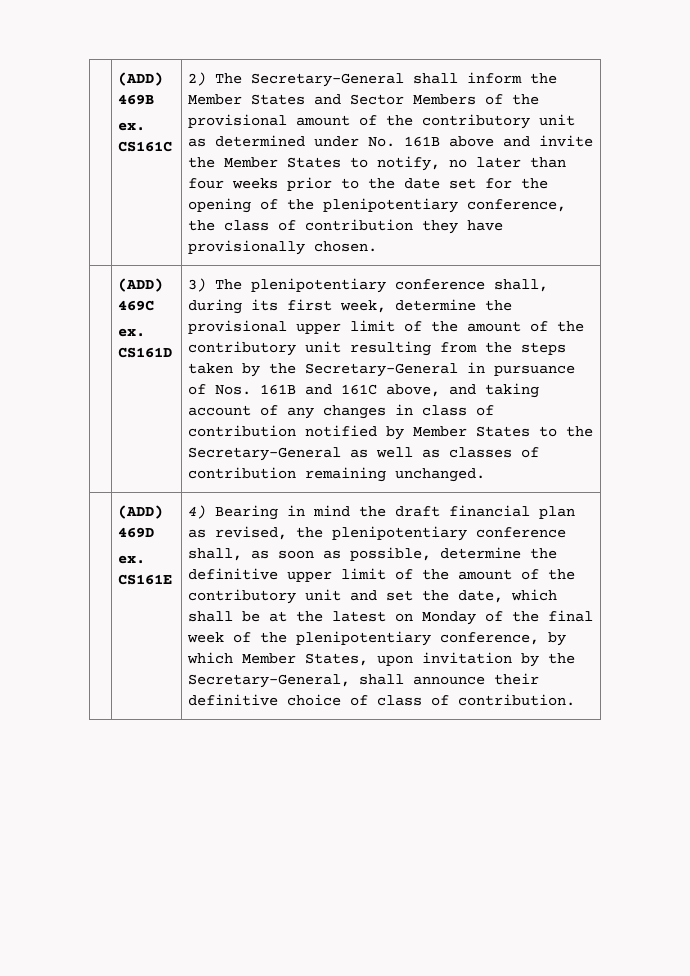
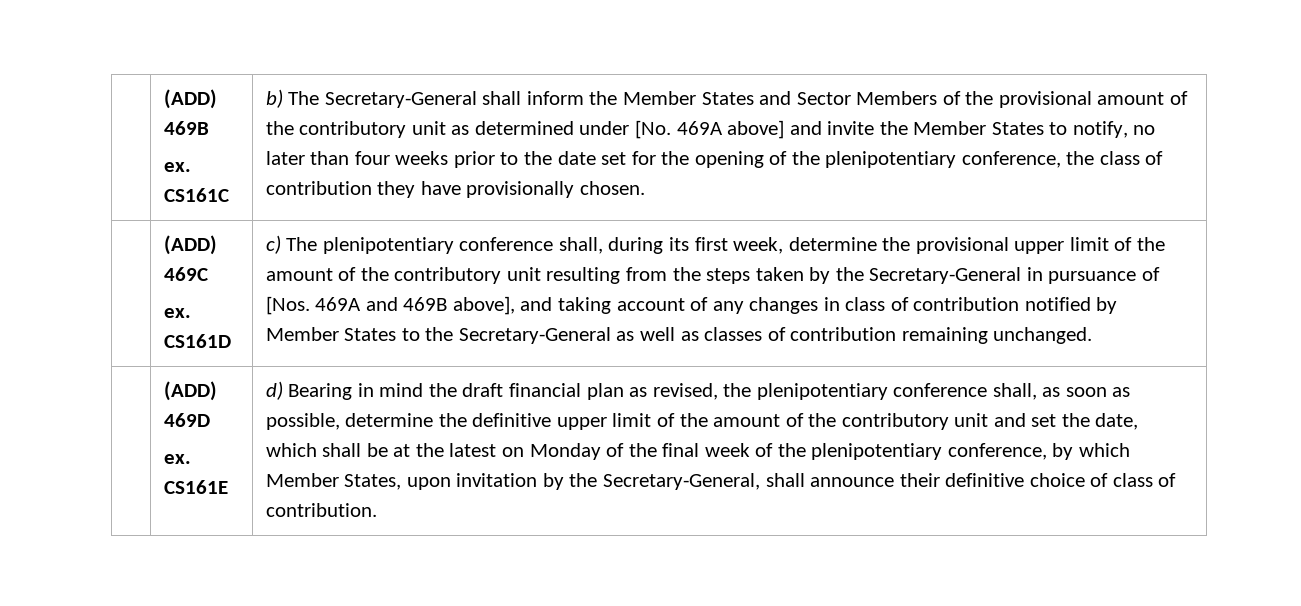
- 2) The Secretary-General shall inform the Member States and Sector Members of the provisional amount of the contributory unit as determined under No. 161B above and invite the Member States to notify, no later than four weeks prior to the date set for the opening of the plenipotentiary conference, the class of contribution they have provisionally chosen.
+ b) The Secretary-General shall inform the Member States and Sector Members of the provisional amount of the contributory unit as determined under [No. 469A above] and invite the Member States to notify, no later than four weeks prior to the date set for the opening of the plenipotentiary conference, the class of contribution they have provisionally chosen.
- 3) The plenipotentiary conference shall, during its first week, determine the provisional upper limit of the amount of the contributory unit resulting from the steps taken by the Secretary-General in pursuance of Nos. 161B and 161C above, and taking account of any changes in class of contribution notified by Member States to the Secretary-General as well as classes of contribution remaining unchanged.
+ c) The plenipotentiary conference shall, during its first week, determine the provisional upper limit of the amount of the contributory unit resulting from the steps taken by the Secretary-General in pursuance of [Nos. 469A and 469B above], and taking account of any changes in class of contribution notified by Member States to the Secretary-General as well as classes of contribution remaining unchanged.
- 4) Bearing in mind the draft financial plan as revised, the plenipotentiary conference shall, as soon as possible, determine the definitive upper limit of the amount of the contributory unit and set the date, which shall be at the latest on Monday of the final week of the plenipotentiary conference, by which Member States, upon invitation by the Secretary-General, shall announce their definitive choice of class of contribution.
+ d) Bearing in mind the draft financial plan as revised, the plenipotentiary conference shall, as soon as possible, determine the definitive upper limit of the amount of the contributory unit and set the date, which shall be at the latest on Monday of the final week of the plenipotentiary conference, by which Member States, upon invitation by the Secretary-General, shall announce their definitive choice of class of contribution.

